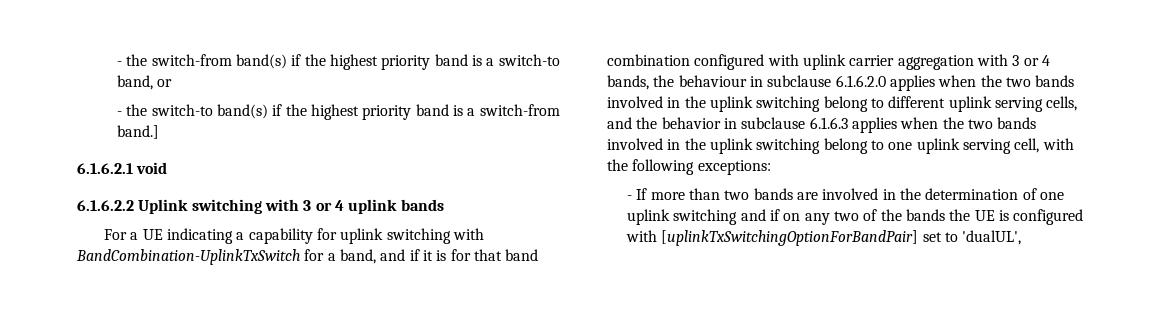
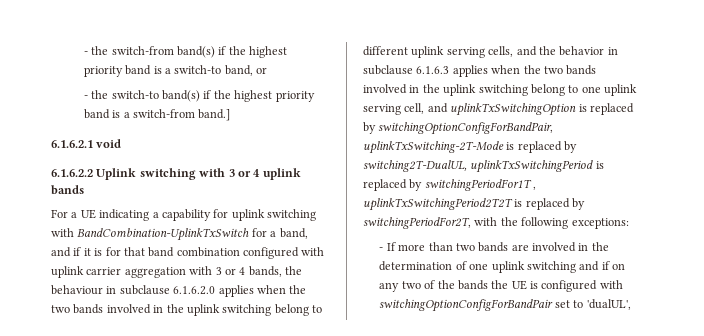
- For a UE indicating a capability for uplink switching with BandCombination-UplinkTxSwitch for a band, and if it is for that band combination configured with uplink carrier aggregation with 3 or 4 bands, the behaviour in subclause 6.1.6.2.0 applies when the two bands involved in the uplink switching belong to different uplink serving cells, and the behavior in subclause 6.1.6.3 applies when the two bands involved in the uplink switching belong to one uplink serving cell, with the following exceptions:
+ For a UE indicating a capability for uplink switching with BandCombination-UplinkTxSwitch for a band, and if it is for that band combination configured with uplink carrier aggregation with 3 or 4 bands, the behaviour in subclause 6.1.6.2.0 applies when the two bands involved in the uplink switching belong to different uplink serving cells, and the behavior in subclause 6.1.6.3 applies when the two bands involved in the uplink switching belong to one uplink serving cell, and uplinkTxSwitchingOption is replaced by switchingOptionConfigForBandPair, uplinkTxSwitching-2T-Mode is replaced by switching2T-DualUL, uplinkTxSwitchingPeriod is replaced by switchingPeriodFor1T , uplinkTxSwitchingPeriod2T2T is replaced by switchingPeriodFor2T, with the following exceptions:
- - If more than two bands are involved in the determination of one uplink switching and if on any two of the bands the UE is configured with [uplinkTxSwitchingOptionForBandPair] set to 'dualUL',
+ - If more than two bands are involved in the determination of one uplink switching and if on any two of the bands the UE is configured with switchingOptionConfigForBandPair set to 'dualUL',

